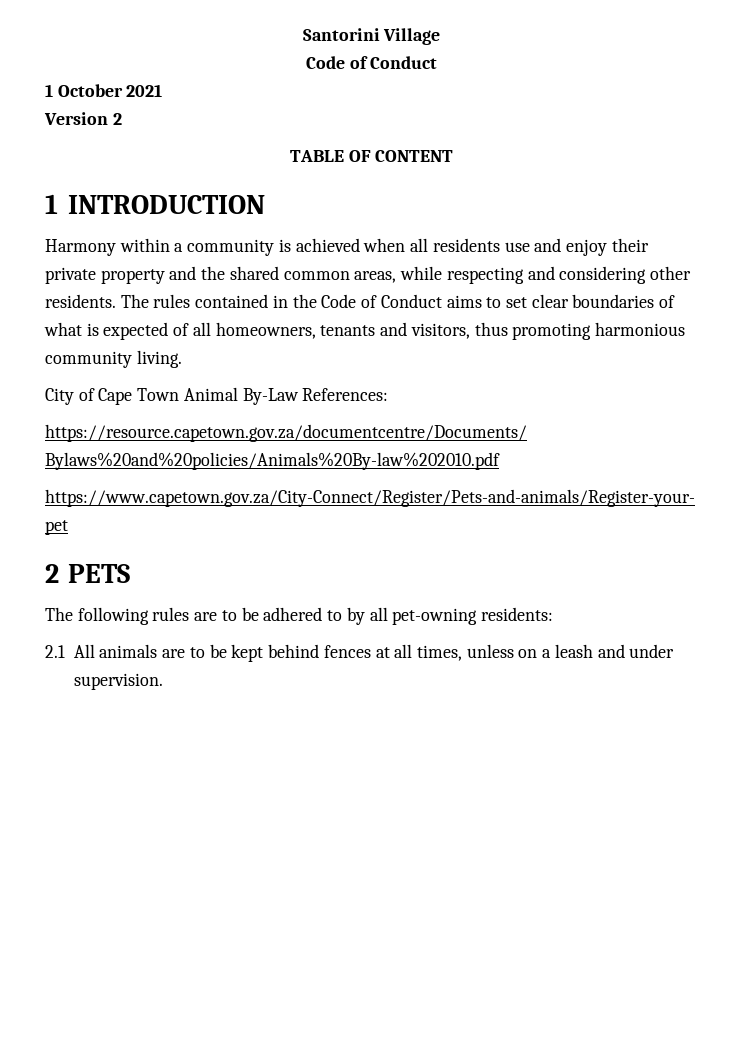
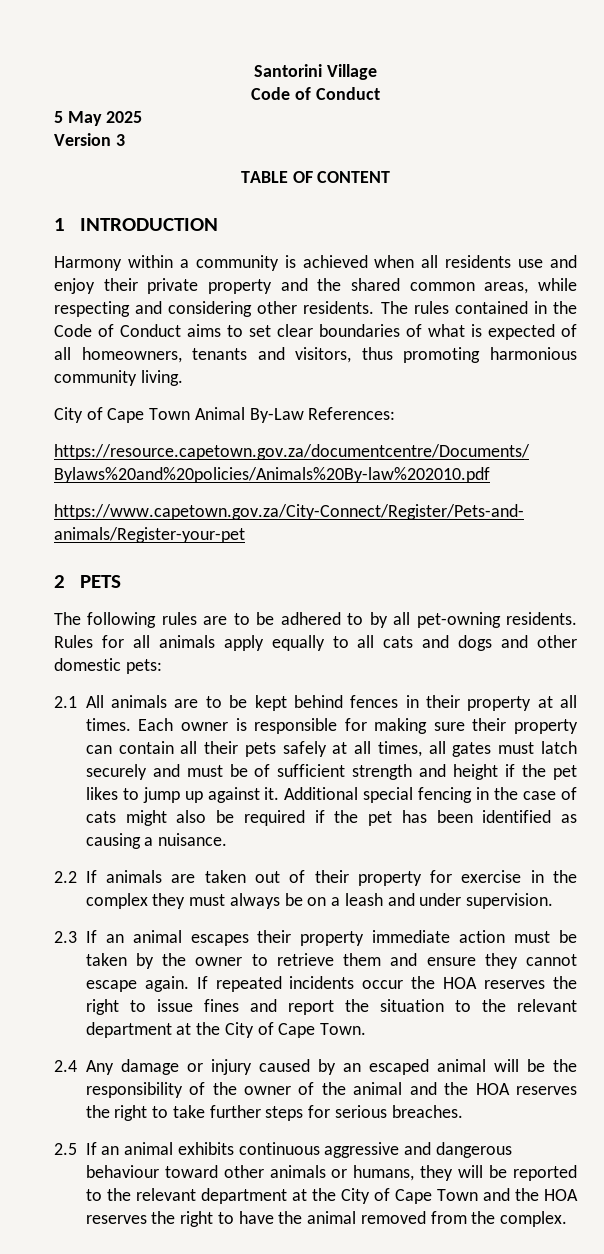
- 1 October 2021
+ 5 May 2025
- Version 2
+ Version 3
- The following rules are to be adhered to by all pet-owning residents:
+ The following rules are to be adhered to by all pet-owning residents. Rules for all animals apply equally to all cats and dogs and other domestic pets:
- 2.1 All animals are to be kept behind fences at all times, unless on a leash and under supervision.
+ 2.1 All animals are to be kept behind fences in their property at all times. Each owner is responsible for making sure their property can contain all their pets safely at all times, all gates must latch securely and must be of sufficient strength and height if the pet likes to jump up against it. Additional special fencing in the case of cats might also be required if the pet has been identified as causing a nuisance.
+ 2.2 If animals are taken out of their property for exercise in the complex they must always be on a leash and under supervision.
+ 2.3 If an animal escapes their property immediate action must be taken by the owner to retrieve them and ensure they cannot escape again. If repeated incidents occur the HOA reserves the right to issue fines and report the situation to the relevant department at the City of Cape Town.
+ 2.4 Any damage or injury caused by an escaped animal will be the responsibility of the owner of the animal and the HOA reserves the right to take further steps for serious breaches.
+ 2.5 If an animal exhibits continuous aggressive and dangerous behaviour toward other animals or humans, they will be reported to the relevant department at the City of Cape Town and the HOA reserves the right to have the animal removed from the complex.

